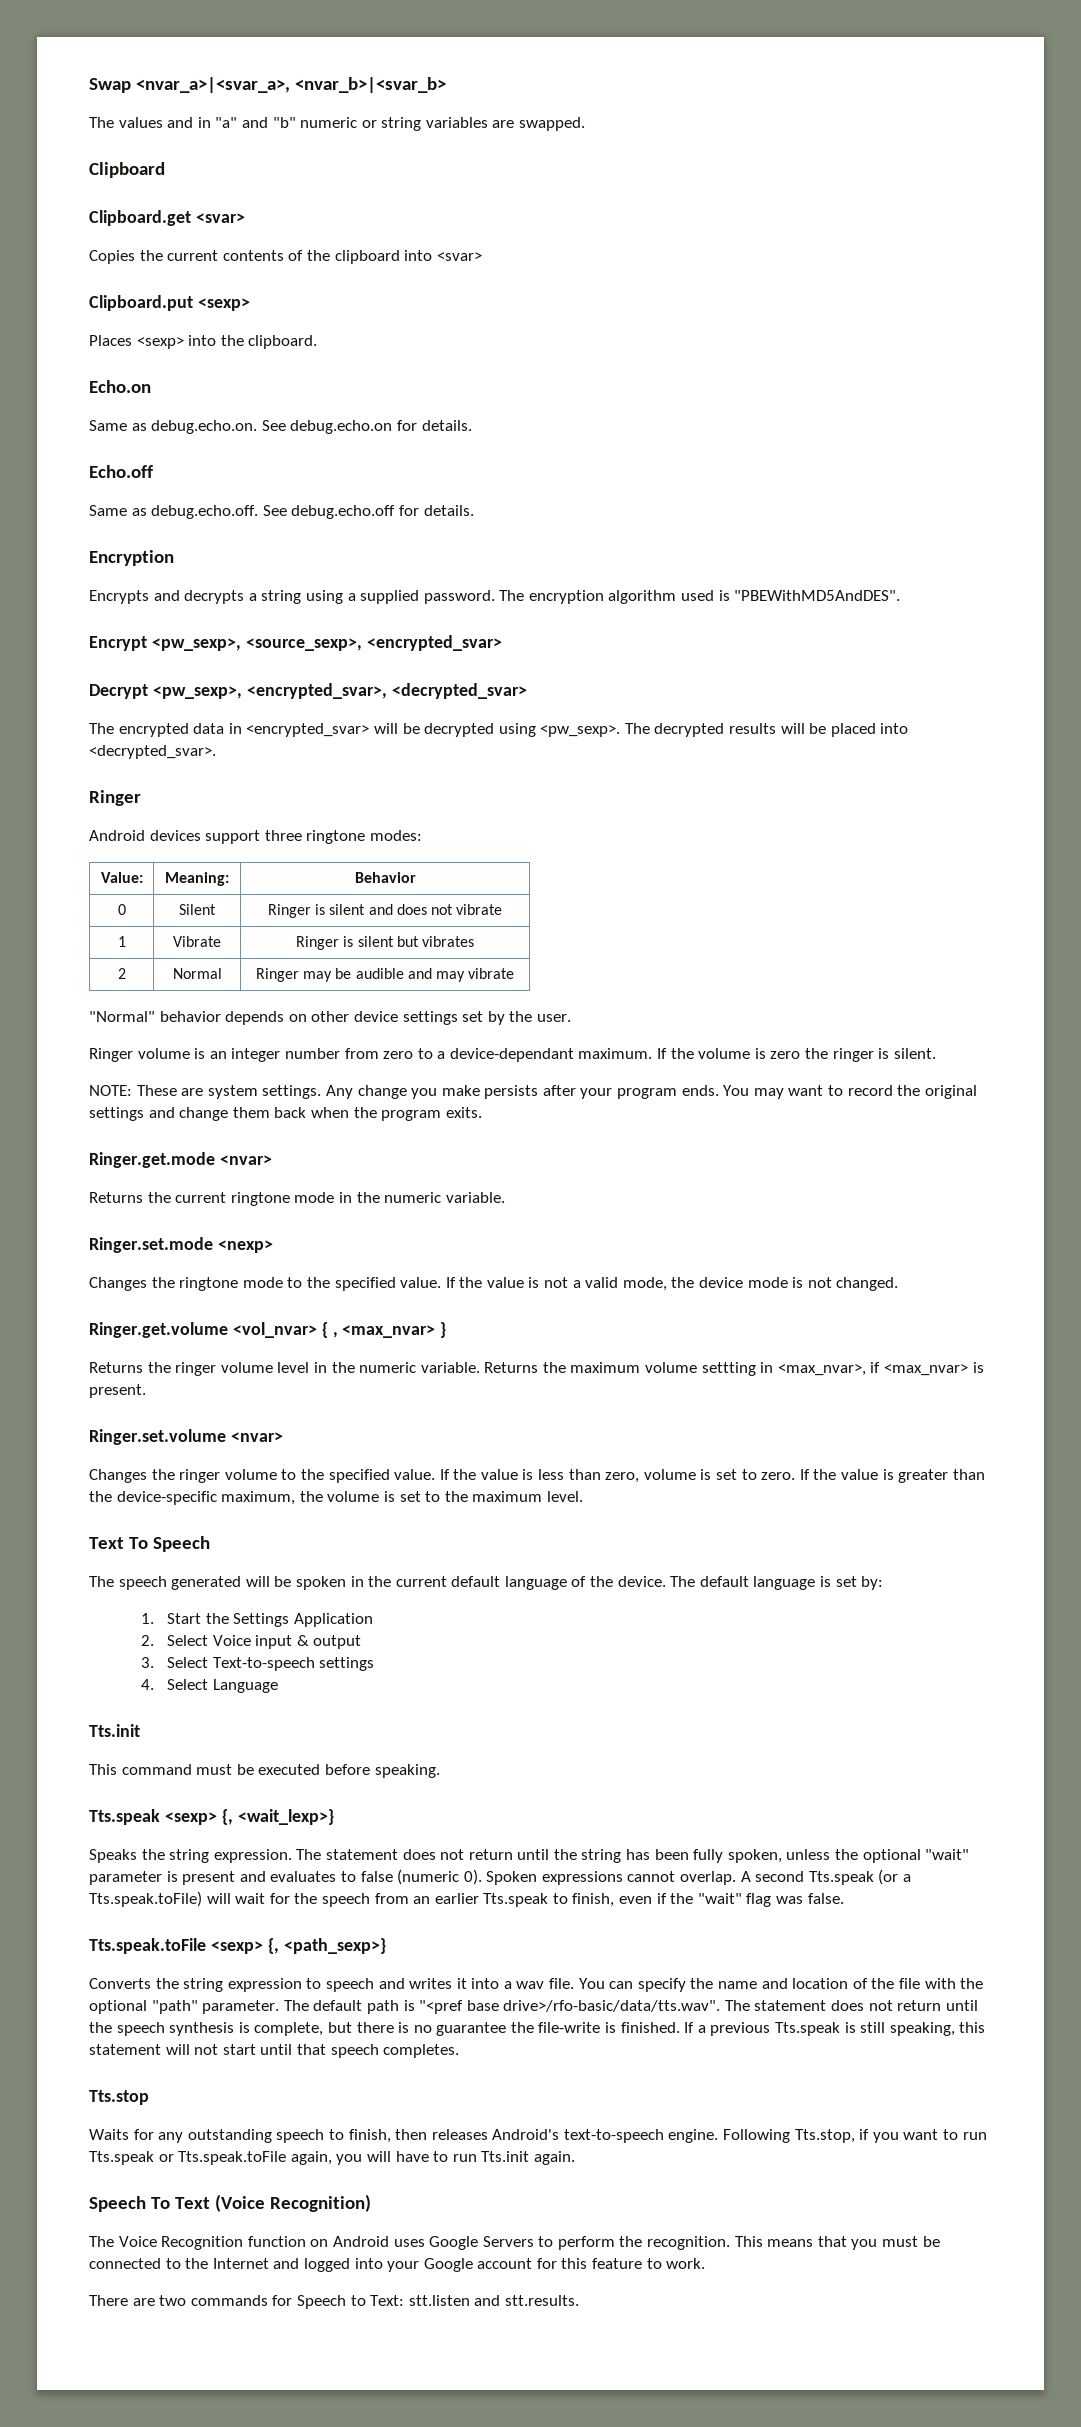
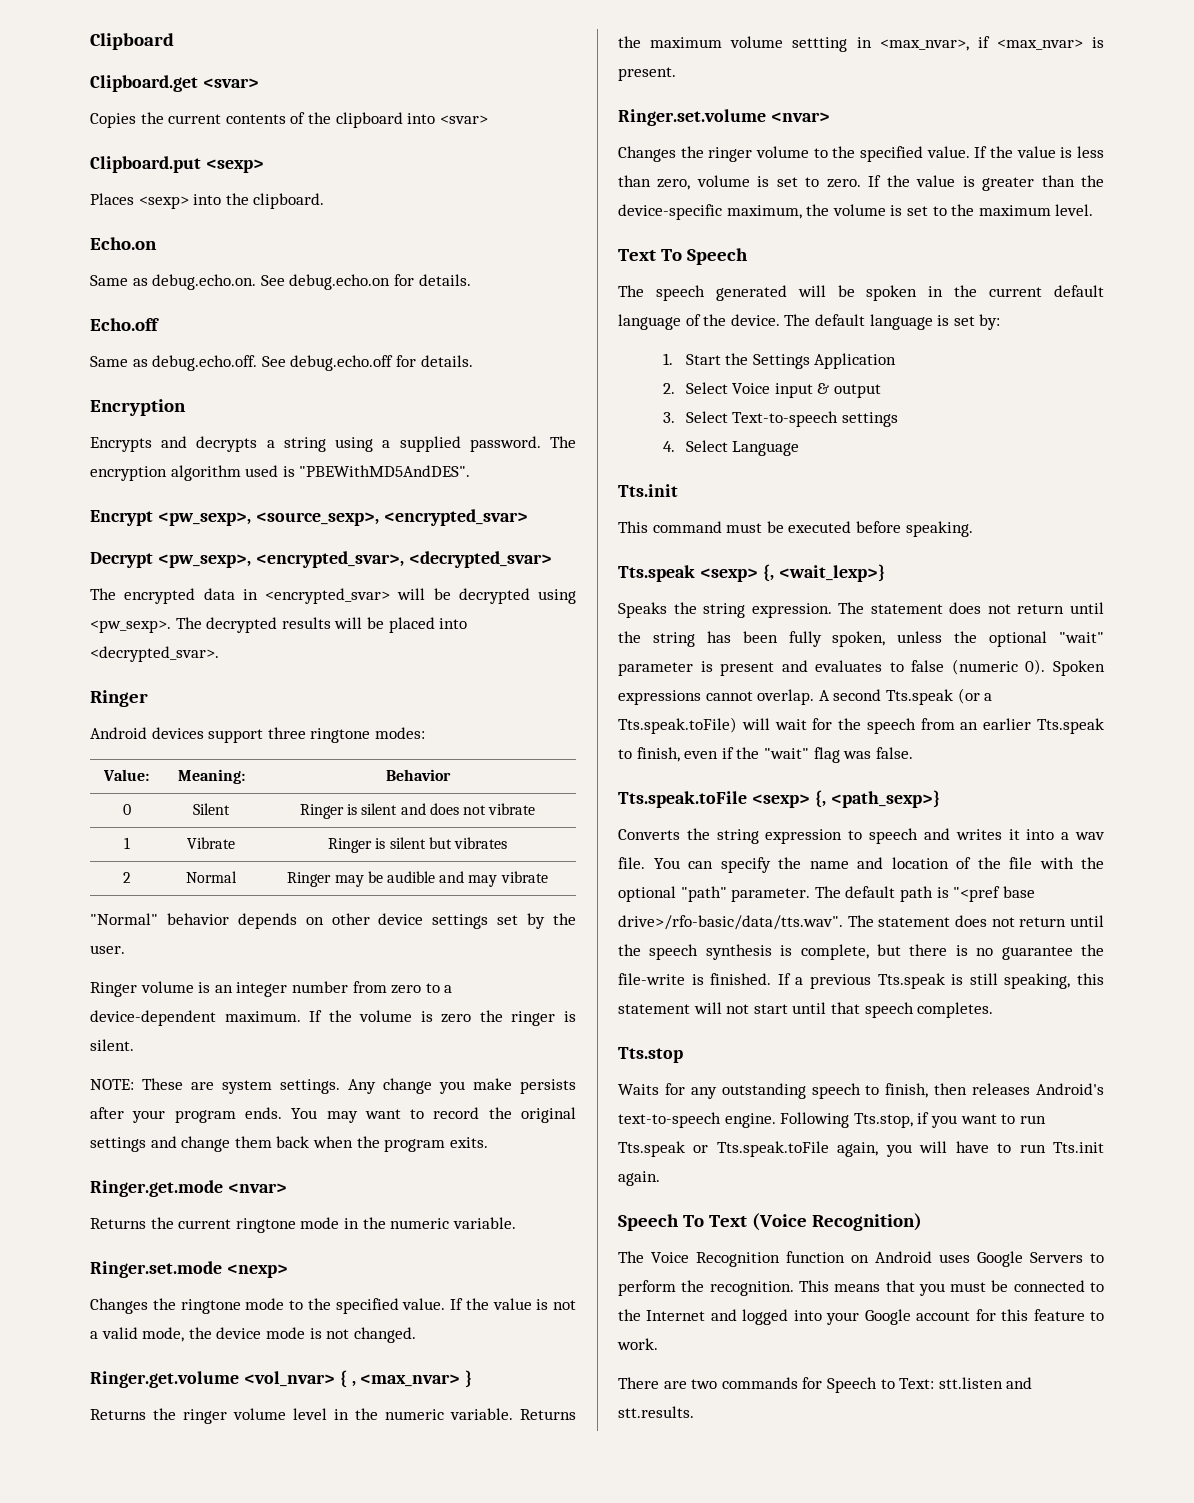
- Swap <nvar_a>|<svar_a>, <nvar_b>|<svar_b>
- The values and in "a" and "b" numeric or string variables are swapped.
- Ringer volume is an integer number from zero to a device-dependant maximum.
+ Ringer volume is an integer number from zero to a device-dependent maximum.

